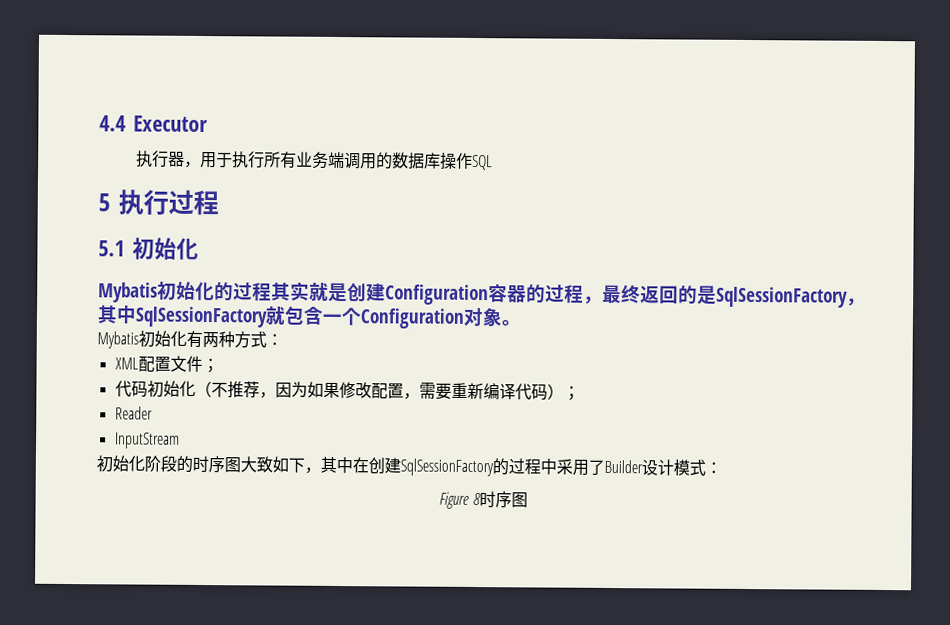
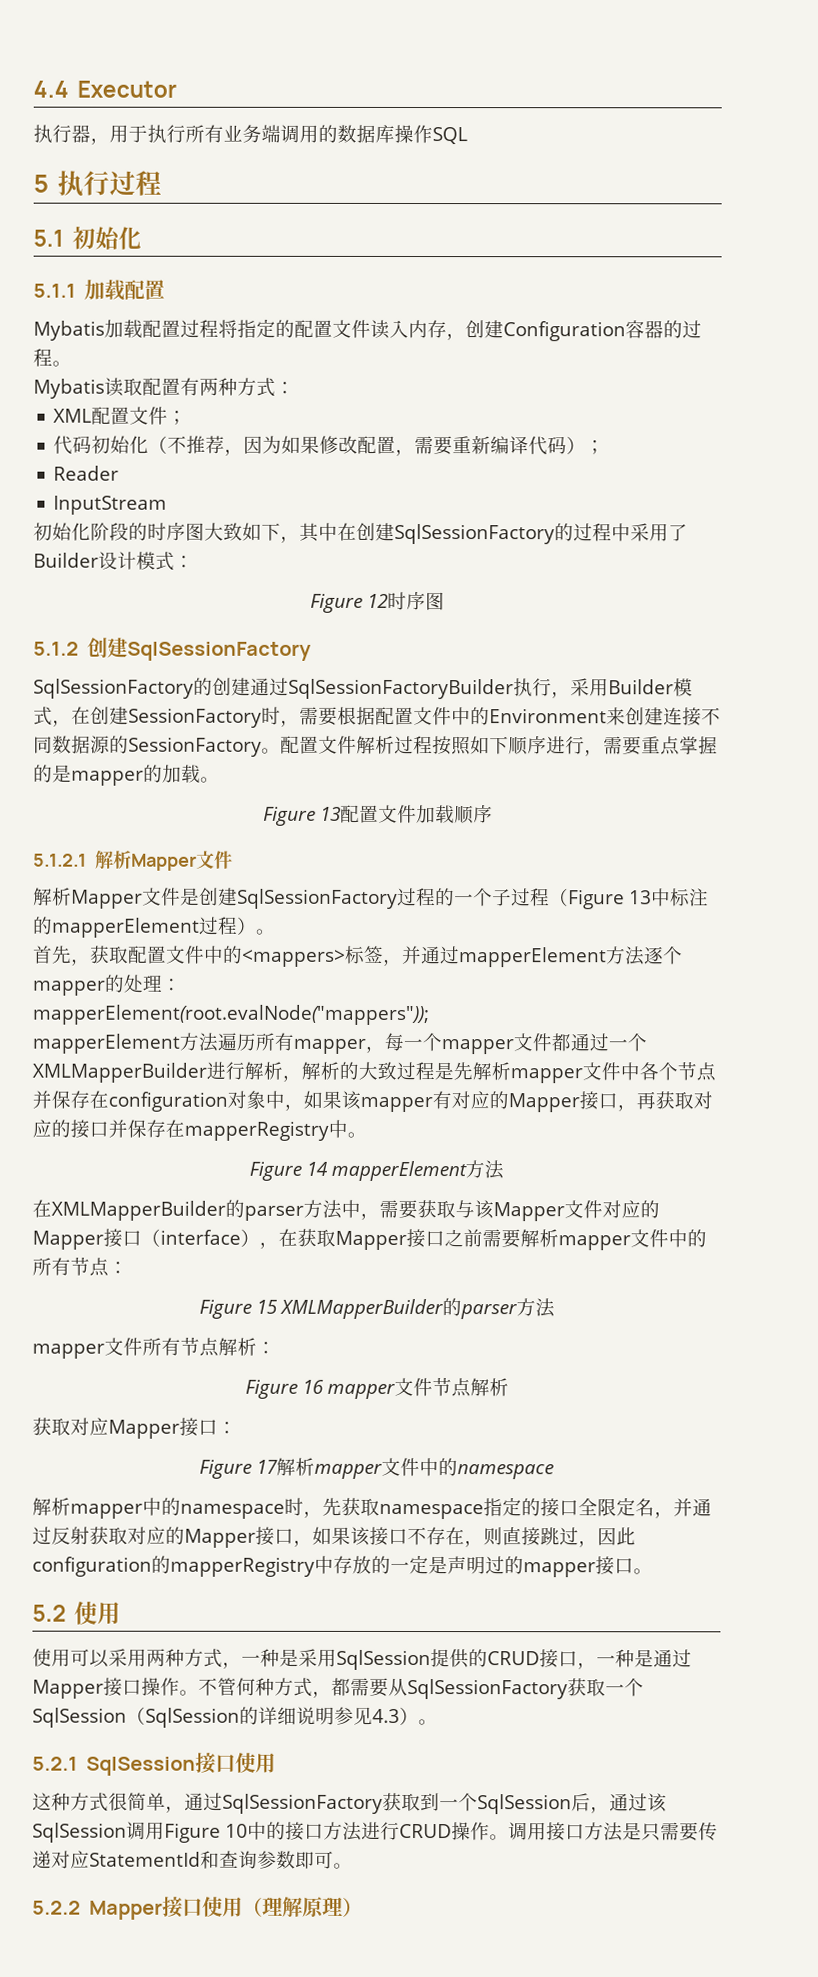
- Mybatis初始化的过程其实就是创建Configuration容器的过程，最终返回的是SqlSessionFactory，其中SqlSessionFactory就包含一个Configuration对象。
+ 5.1.1加载配置
+ Mybatis加载配置过程将指定的配置文件读入内存，创建Configuration容器的过程。
- Mybatis初始化有两种方式：
+ Mybatis读取配置有两种方式：
- Figure 8时序图
+ Figure 12时序图
+ 5.1.2创建SqlSessionFactory
+ SqlSessionFactory的创建通过SqlSessionFactoryBuilder执行，采用Builder模式，在创建SessionFactory时，需要根据配置文件中的Environment来创建连接不同数据源的SessionFactory。配置文件解析过程按照如下顺序进行，需要重点掌握的是mapper的加载。
+ Figure 13配置文件加载顺序
+ 5.1.2.1解析Mapper文件
+ 解析Mapper文件是创建SqlSessionFactory过程的一个子过程（Figure 13中标注的mapperElement过程）。
+ 首先，获取配置文件中的<mappers>标签，并通过mapperElement方法逐个mapper的处理：
+ mapperElement(root.evalNode("mappers"));
+ mapperElement方法遍历所有mapper，每一个mapper文件都通过一个XMLMapperBuilder进行解析，解析的大致过程是先解析mapper文件中各个节点并保存在configuration对象中，如果该mapper有对应的Mapper接口，再获取对应的接口并保存在mapperRegistry中。
+ Figure 14 mapperElement方法
+ 在XMLMapperBuilder的parser方法中，需要获取与该Mapper文件对应的Mapper接口（interface），在获取Mapper接口之前需要解析mapper文件中的所有节点：
+ Figure 15 XMLMapperBuilder的parser方法
+ mapper文件所有节点解析：
+ Figure 16 mapper文件节点解析
+ 获取对应Mapper接口：
+ Figure 17解析mapper文件中的namespace
+ 解析mapper中的namespace时，先获取namespace指定的接口全限定名，并通过反射获取对应的Mapper接口，如果该接口不存在，则直接跳过，因此configuration的mapperRegistry中存放的一定是声明过的mapper接口。
+ 5.2使用
+ 使用可以采用两种方式，一种是采用SqlSession提供的CRUD接口，一种是通过Mapper接口操作。不管何种方式，都需要从SqlSessionFactory获取一个SqlSession（SqlSession的详细说明参见4.3）。
+ 5.2.1 SqlSession接口使用
+ 这种方式很简单，通过SqlSessionFactory获取到一个SqlSession后，通过该SqlSession调用Figure 10中的接口方法进行CRUD操作。调用接口方法是只需要传递对应StatementId和查询参数即可。
+ 5.2.2 Mapper接口使用（理解原理）

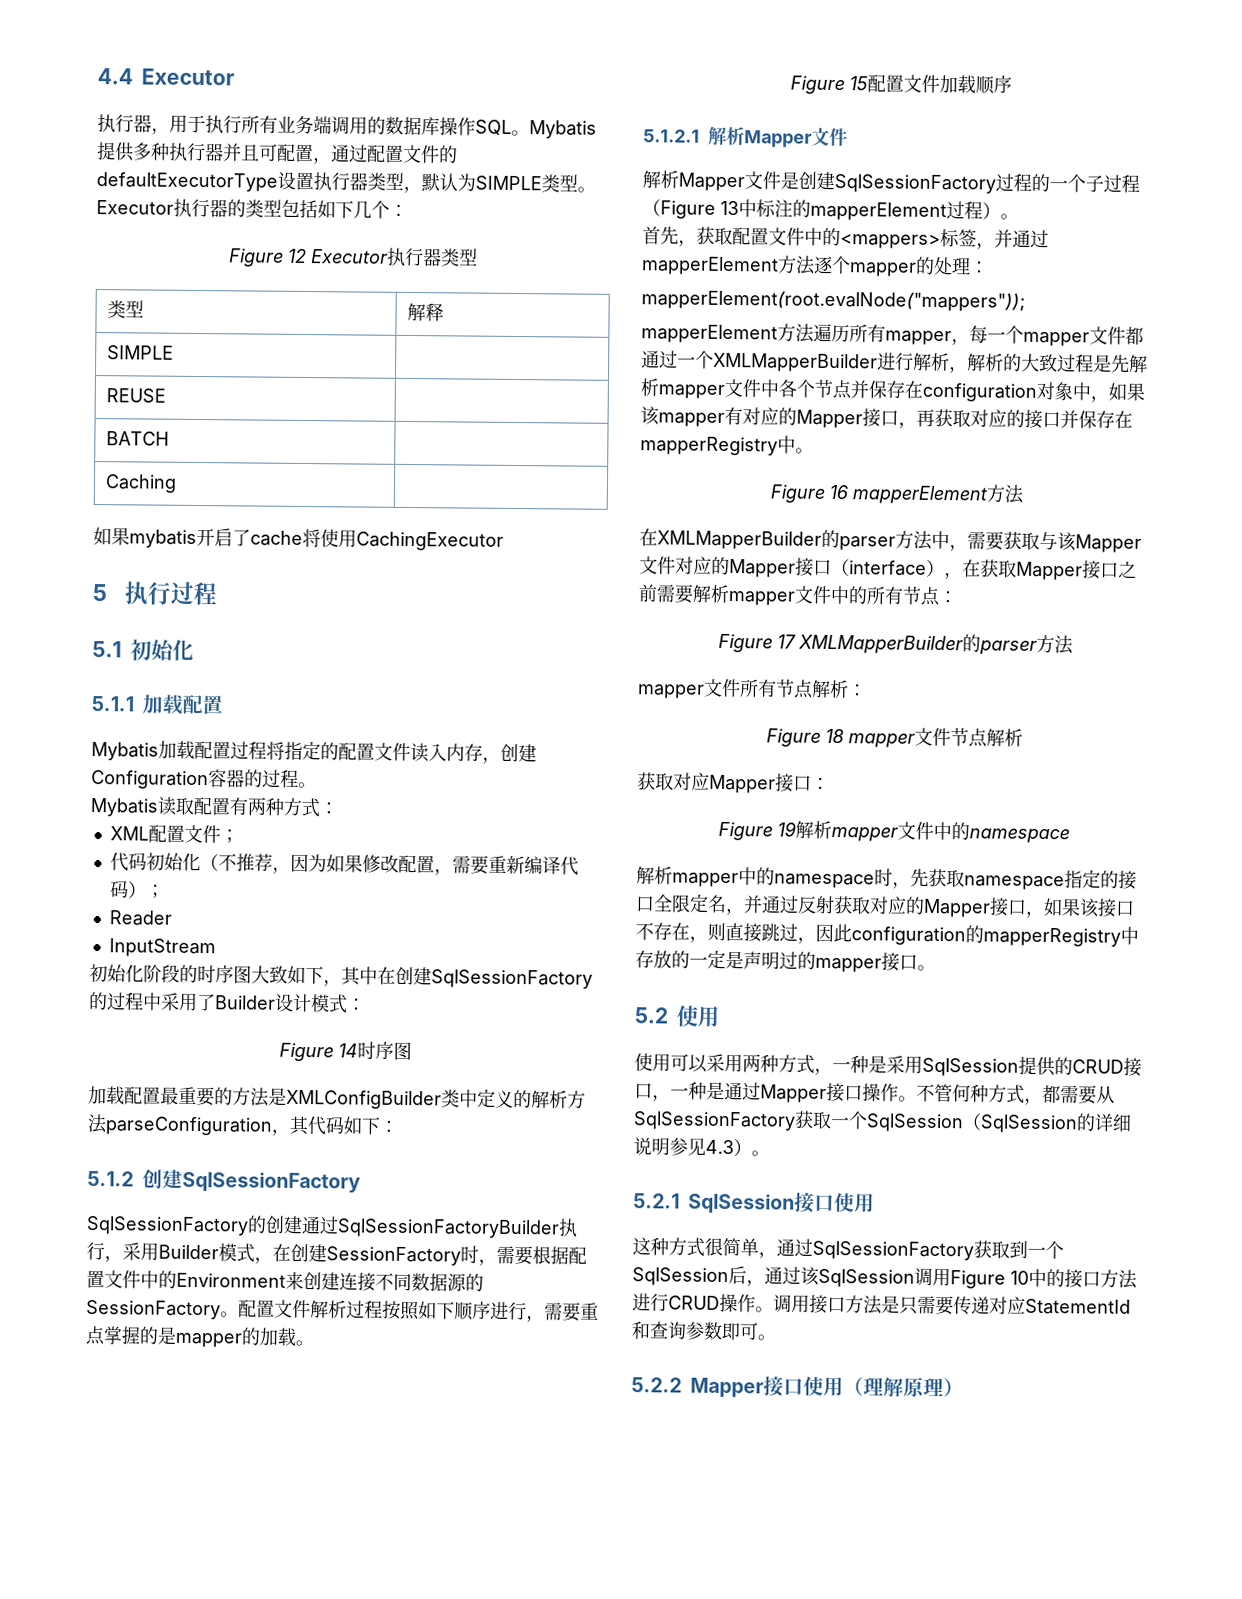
- 执行器，用于执行所有业务端调用的数据库操作SQL
+ 执行器，用于执行所有业务端调用的数据库操作SQL。Mybatis提供多种执行器并且可配置，通过配置文件的defaultExecutorType设置执行器类型，默认为SIMPLE类型。Executor执行器的类型包括如下几个：
+ Figure 12 Executor执行器类型
+ 类型 | 解释
+ SIMPLE |
+ REUSE |
+ BATCH |
+ Caching |
+ 如果mybatis开启了cache将使用CachingExecutor
- Figure 12时序图
+ Figure 14时序图
+ 加载配置最重要的方法是XMLConfigBuilder类中定义的解析方法parseConfiguration，其代码如下：
- Figure 13配置文件加载顺序
+ Figure 15配置文件加载顺序
- Figure 14 mapperElement方法
+ Figure 16 mapperElement方法
- Figure 15 XMLMapperBuilder的parser方法
+ Figure 17 XMLMapperBuilder的parser方法
- Figure 16 mapper文件节点解析
+ Figure 18 mapper文件节点解析
- Figure 17解析mapper文件中的namespace
+ Figure 19解析mapper文件中的namespace

